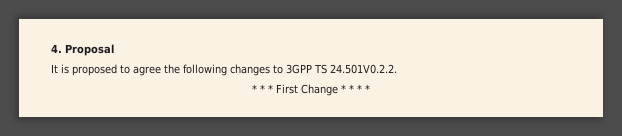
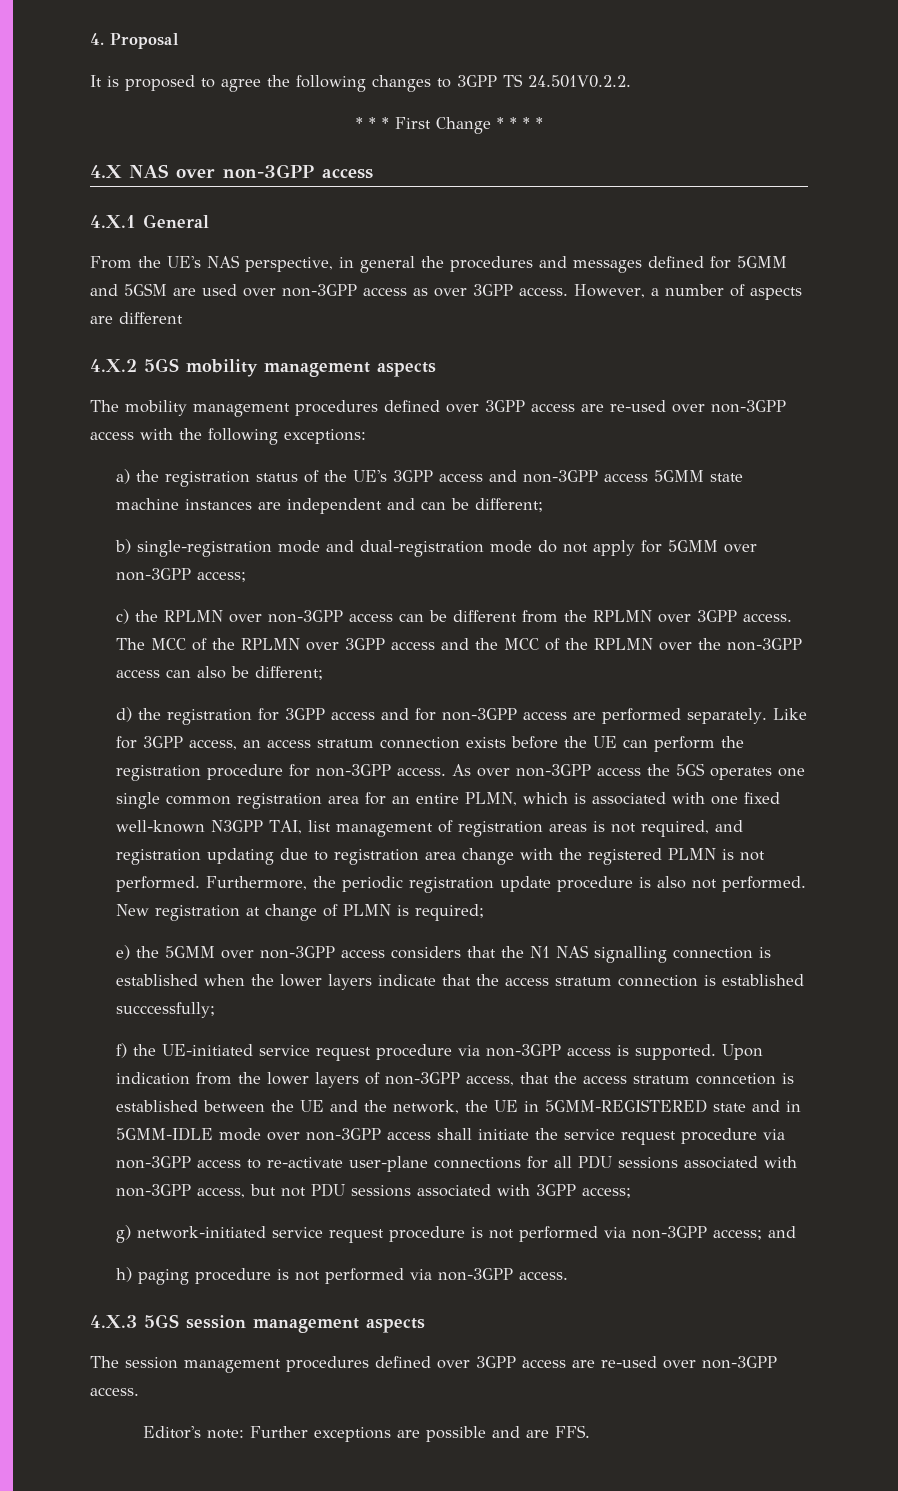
+ 4.X NAS over non-3GPP access
+ 4.X.1 General
+ From the UE's NAS perspective, in general the procedures and messages defined for 5GMM and 5GSM are used over non-3GPP access as over 3GPP access. However, a number of aspects are different
+ 4.X.2 5GS mobility management aspects
+ The mobility management procedures defined over 3GPP access are re-used over non-3GPP access with the following exceptions:
+ a) the registration status of the UE's 3GPP access and non-3GPP access 5GMM state machine instances are independent and can be different;
+ b) single-registration mode and dual-registration mode do not apply for 5GMM over non-3GPP access;
+ c) the RPLMN over non-3GPP access can be different from the RPLMN over 3GPP access. The MCC of the RPLMN over 3GPP access and the MCC of the RPLMN over the non-3GPP access can also be different;
+ d) the registration for 3GPP access and for non-3GPP access are performed separately. Like for 3GPP access, an access stratum connection exists before the UE can perform the registration procedure for non-3GPP access. As over non-3GPP access the 5GS operates one single common registration area for an entire PLMN, which is associated with one fixed well-known N3GPP TAI, list management of registration areas is not required, and registration updating due to registration area change with the registered PLMN is not performed. Furthermore, the periodic registration update procedure is also not performed. New registration at change of PLMN is required;
+ e) the 5GMM over non-3GPP access considers that the N1 NAS signalling connection is established when the lower layers indicate that the access stratum connection is established succcessfully;
+ f) the UE-initiated service request procedure via non-3GPP access is supported. Upon indication from the lower layers of non-3GPP access, that the access stratum conncetion is established between the UE and the network, the UE in 5GMM-REGISTERED state and in 5GMM-IDLE mode over non-3GPP access shall initiate the service request procedure via non-3GPP access to re-activate user-plane connections for all PDU sessions associated with non-3GPP access, but not PDU sessions associated with 3GPP access;
+ g) network-initiated service request procedure is not performed via non-3GPP access; and
+ h) paging procedure is not performed via non-3GPP access.
+ 4.X.3 5GS session management aspects
+ The session management procedures defined over 3GPP access are re-used over non-3GPP access.
+ Editor's note: Further exceptions are possible and are FFS.

